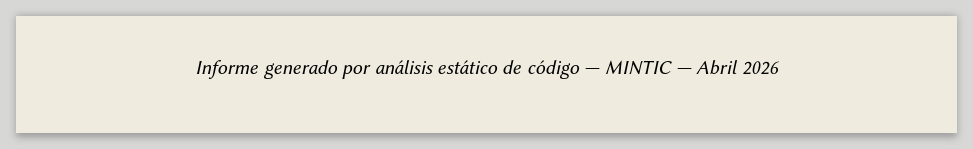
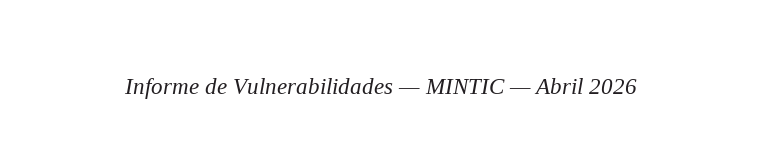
- Informe generado por análisis estático de código — MINTIC — Abril 2026
+ Informe de Vulnerabilidades — MINTIC — Abril 2026

